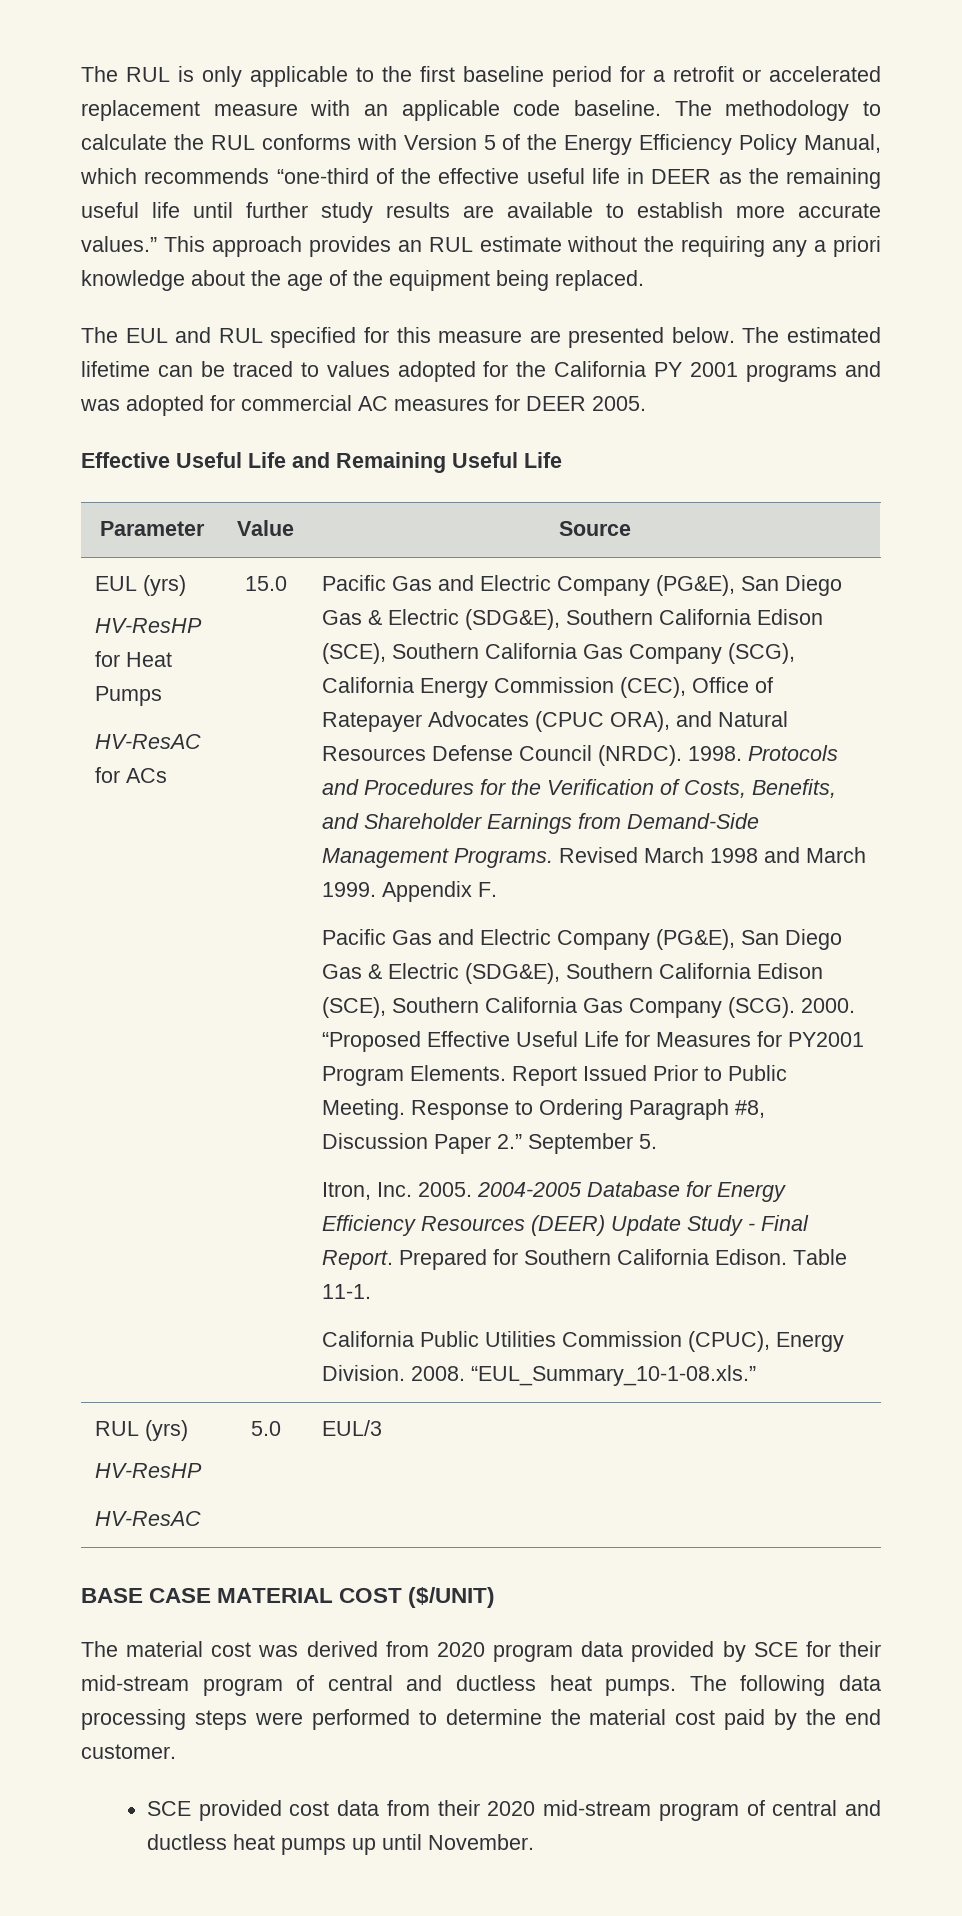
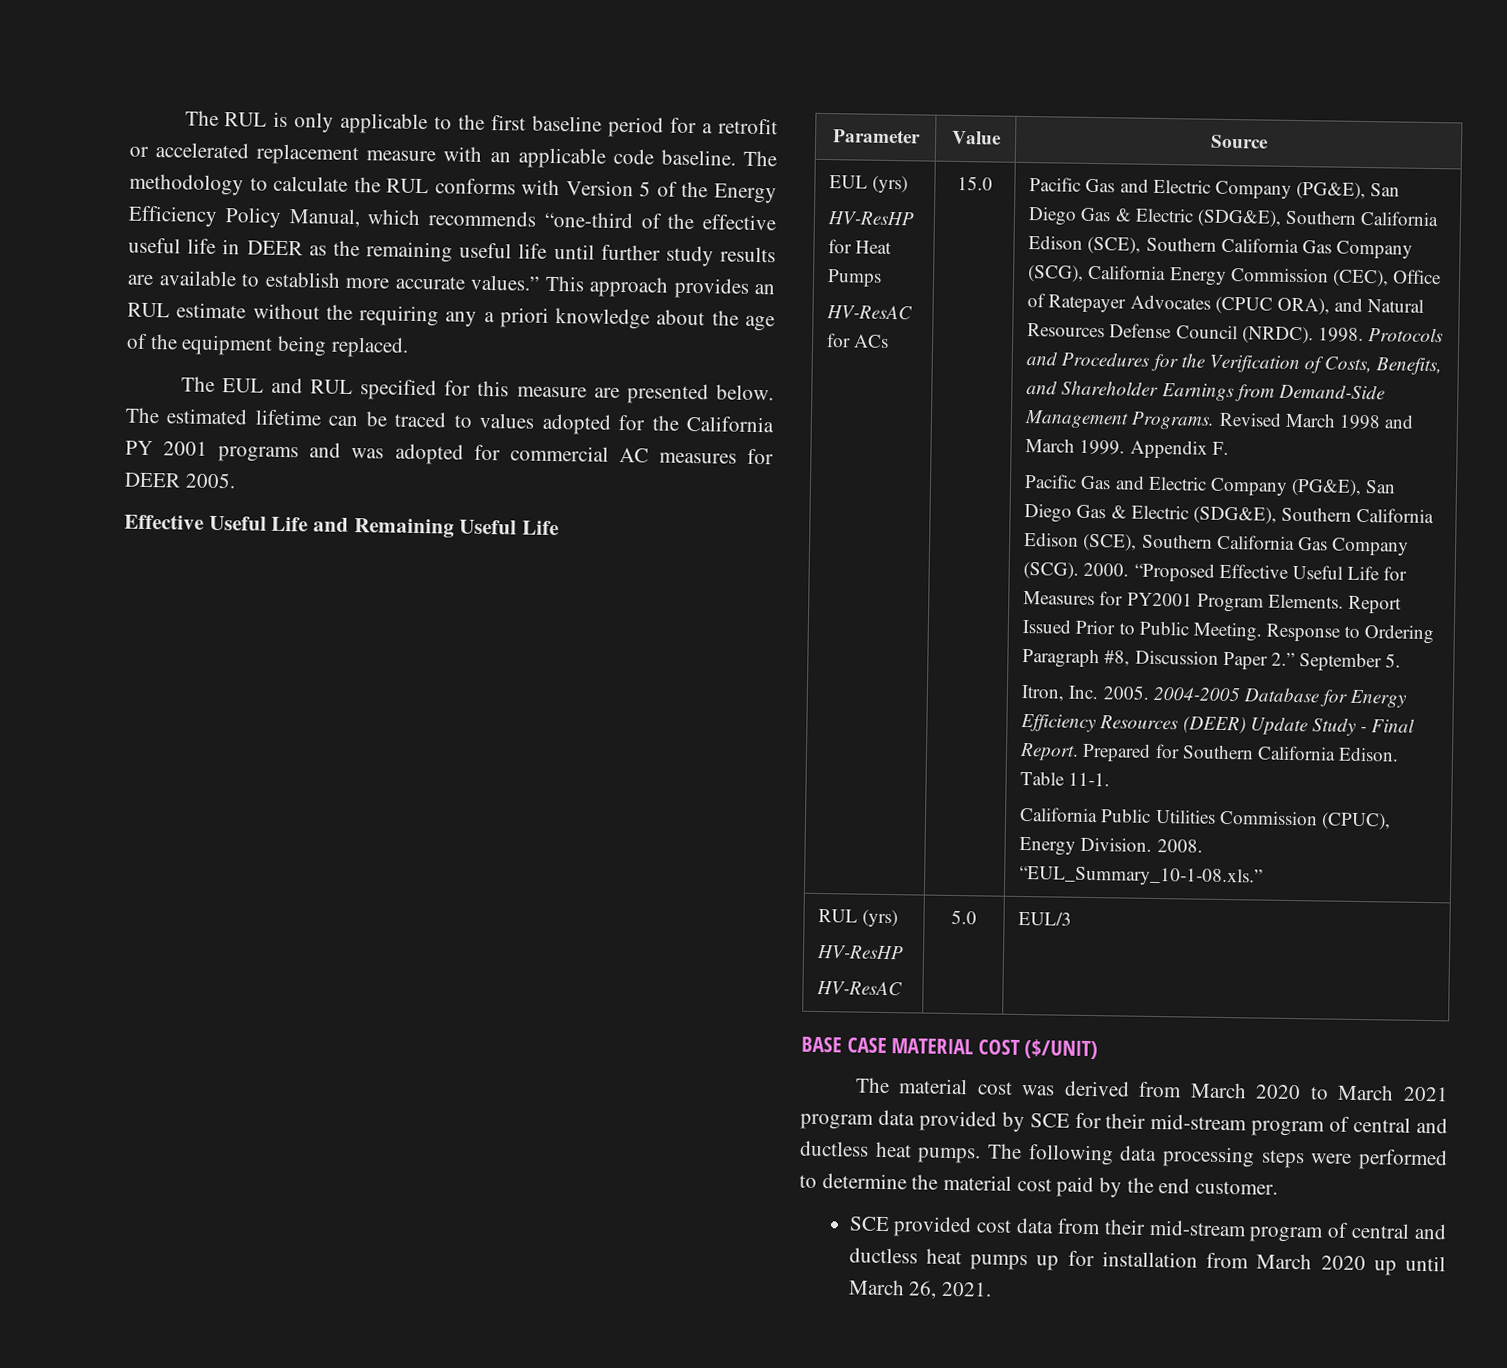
- The material cost was derived from 2020 program data provided by SCE for their mid-stream program of central and ductless heat pumps.
+ The material cost was derived from March 2020 to March 2021 program data provided by SCE for their mid-stream program of central and ductless heat pumps.
- SCE provided cost data from their 2020 mid-stream program of central and ductless heat pumps up until November.
+ SCE provided cost data from their mid-stream program of central and ductless heat pumps up for installation from March 2020 up until March 26, 2021.

